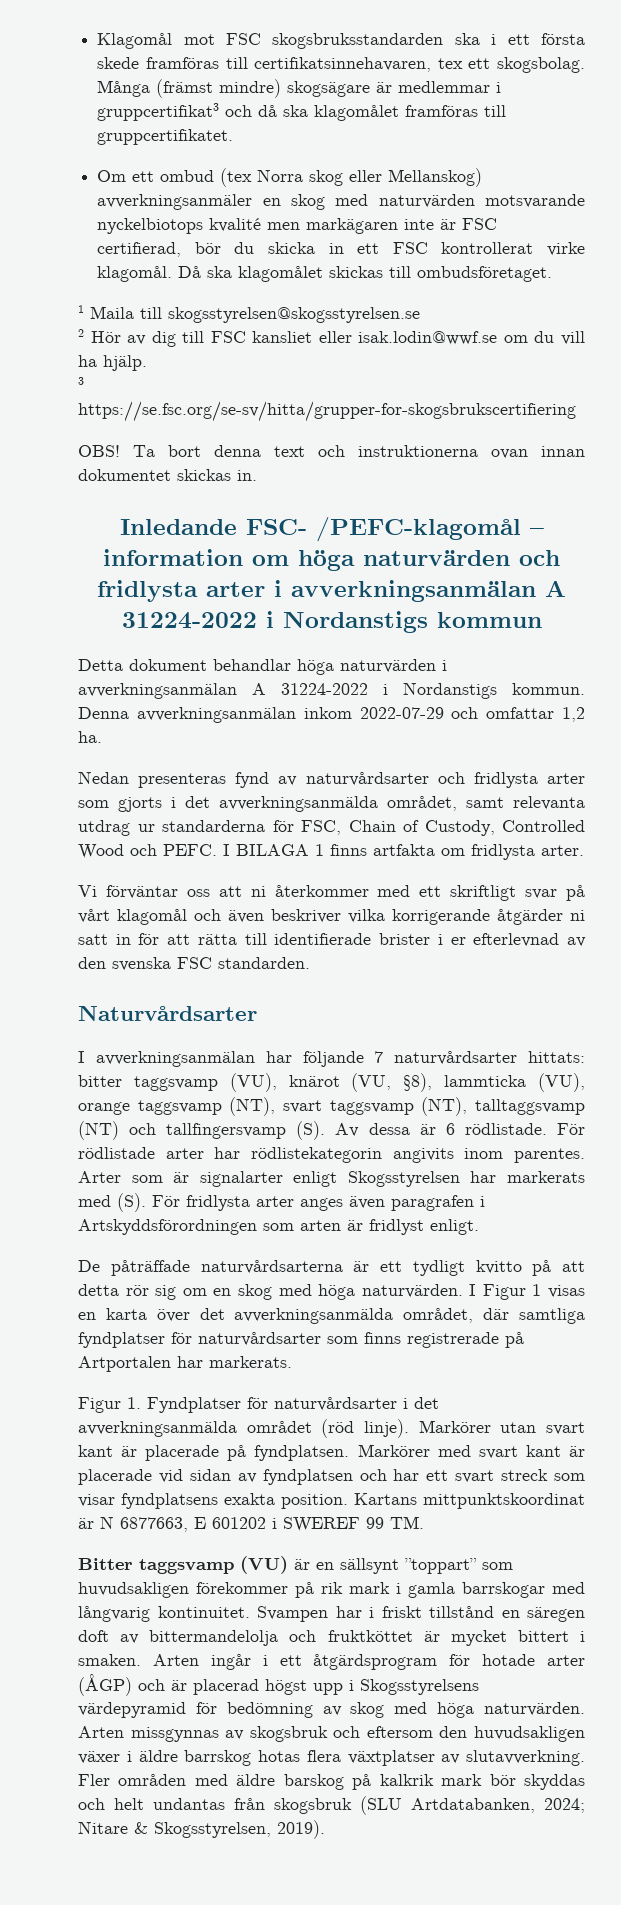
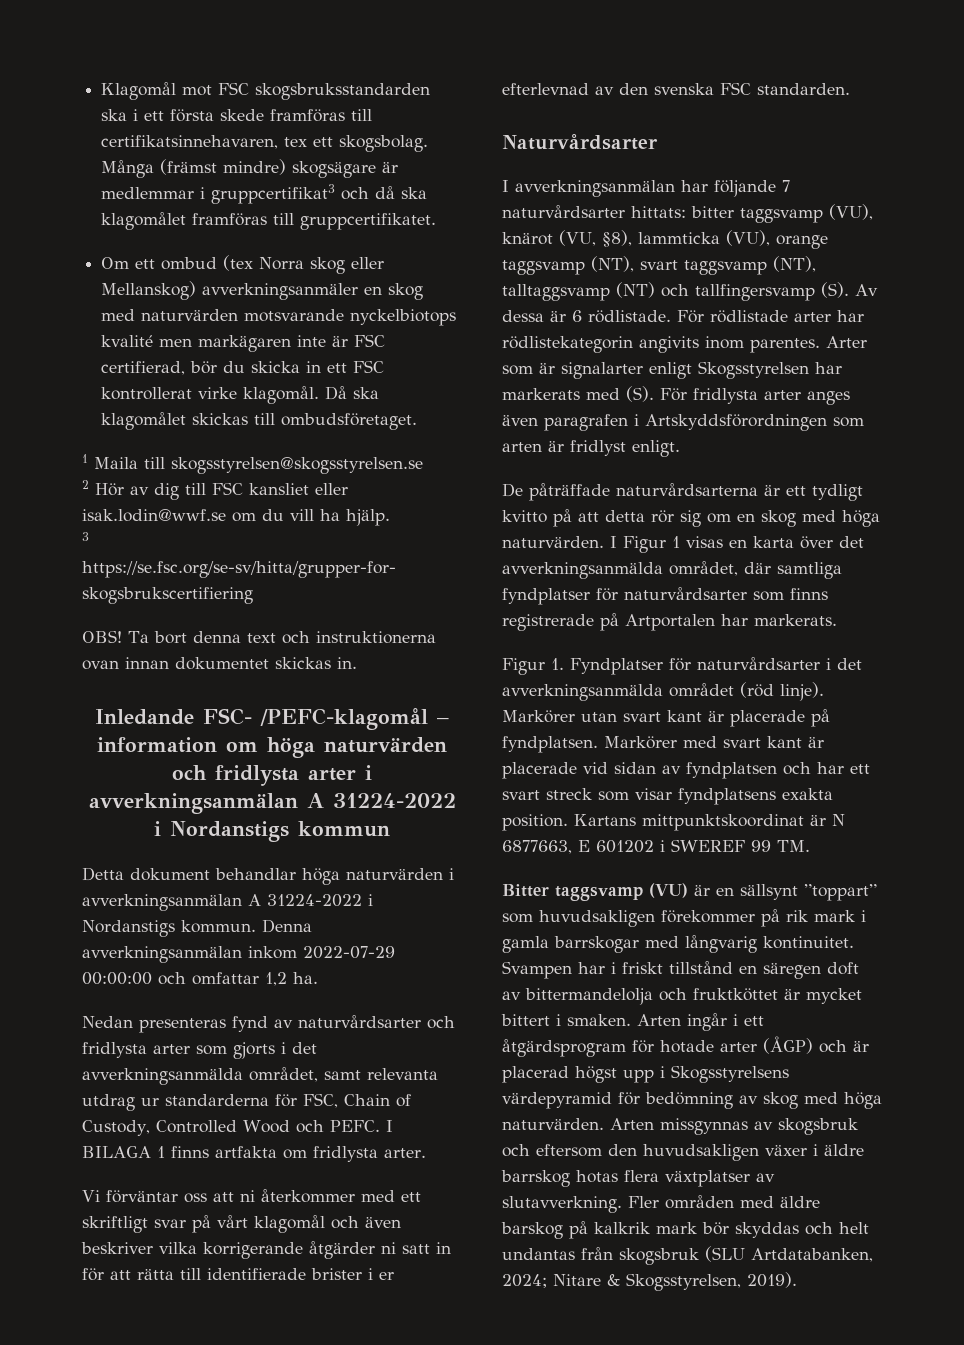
- Denna avverkningsanmälan inkom 2022-07-29 och omfattar 1,2 ha.
+ Denna avverkningsanmälan inkom 2022-07-29 00:00:00 och omfattar 1,2 ha.

